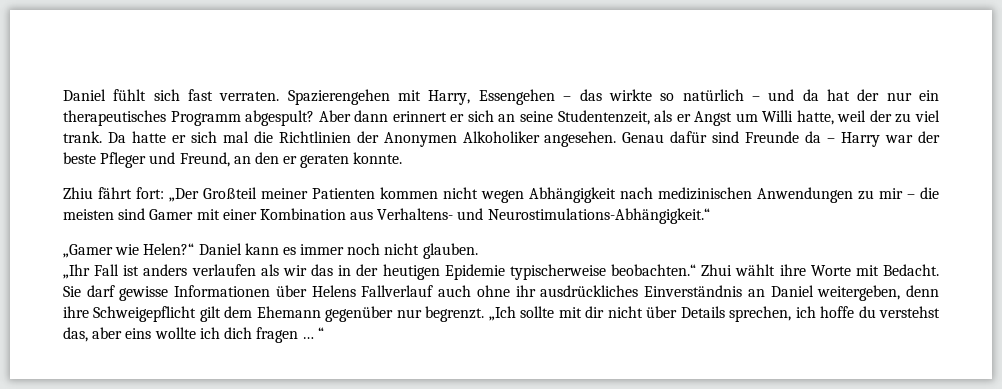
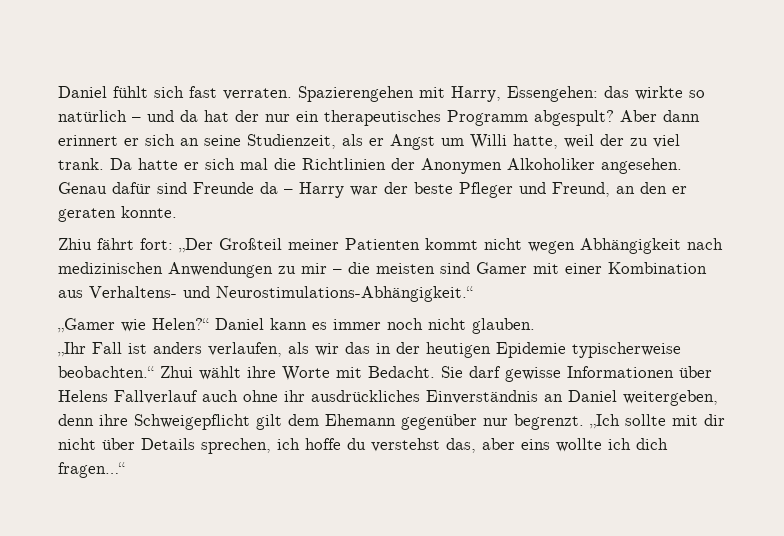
- Spazierengehen mit Harry, Essengehen – das wirkte so natürlich – und da hat der nur ein therapeutisches Programm abgespult?
+ Spazierengehen mit Harry, Essengehen: das wirkte so natürlich – und da hat der nur ein therapeutisches Programm abgespult?
- Aber dann erinnert er sich an seine Studentenzeit, als er Angst um Willi hatte, weil der zu viel trank.
+ Aber dann erinnert er sich an seine Studienzeit, als er Angst um Willi hatte, weil der zu viel trank.
- Zhiu fährt fort: „Der Großteil meiner Patienten kommen nicht wegen Abhängigkeit nach medizinischen Anwendungen zu mir – die meisten sind Gamer mit einer Kombination aus Verhaltens- und Neurostimulations-Abhängigkeit.“
+ Zhiu fährt fort: „Der Großteil meiner Patienten kommt nicht wegen Abhängigkeit nach medizinischen Anwendungen zu mir – die meisten sind Gamer mit einer Kombination aus Verhaltens- und Neurostimulations-Abhängigkeit.“
- „Ihr Fall ist anders verlaufen als wir das in der heutigen Epidemie typischerweise beobachten.“ Zhui wählt ihre Worte mit Bedacht.
+ „Ihr Fall ist anders verlaufen, als wir das in der heutigen Epidemie typischerweise beobachten.“ Zhui wählt ihre Worte mit Bedacht.
- „Ich sollte mit dir nicht über Details sprechen, ich hoffe du verstehst das, aber eins wollte ich dich fragen … “
+ „Ich sollte mit dir nicht über Details sprechen, ich hoffe du verstehst das, aber eins wollte ich dich fragen…“

